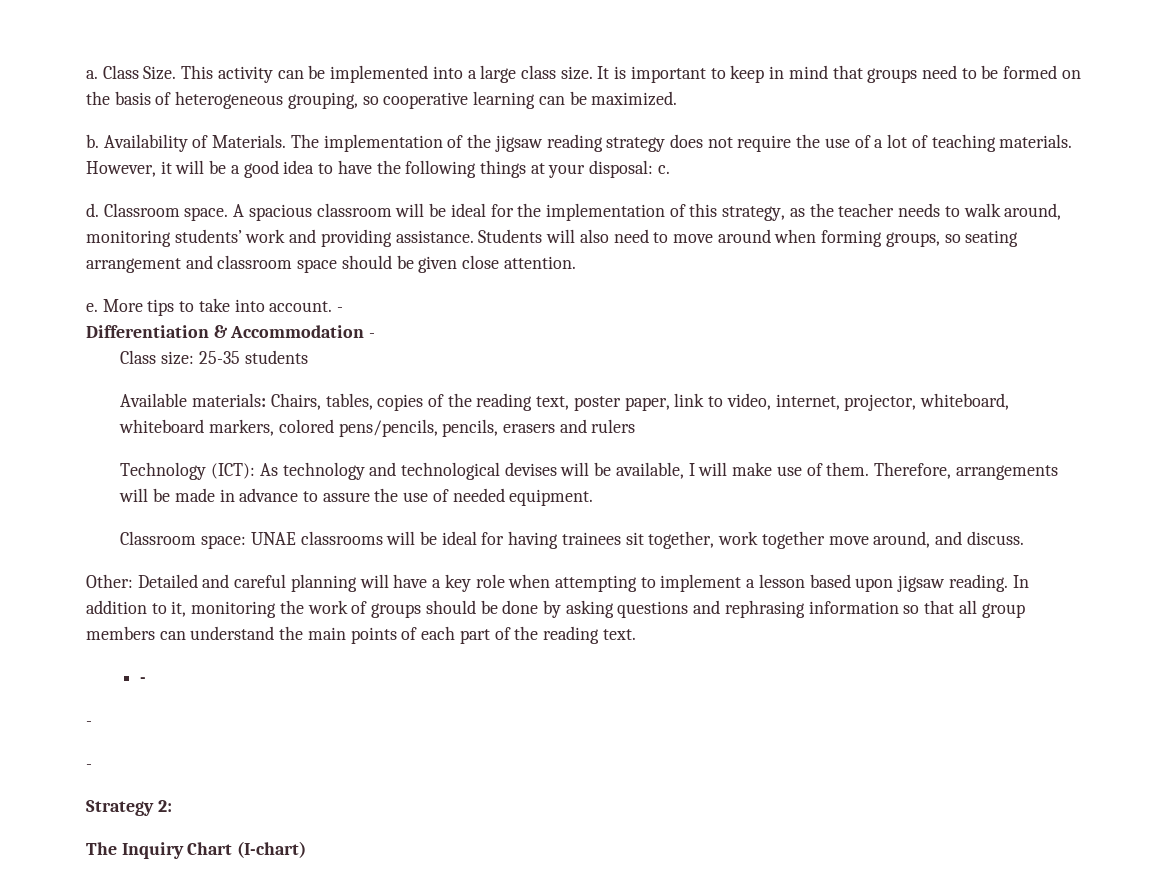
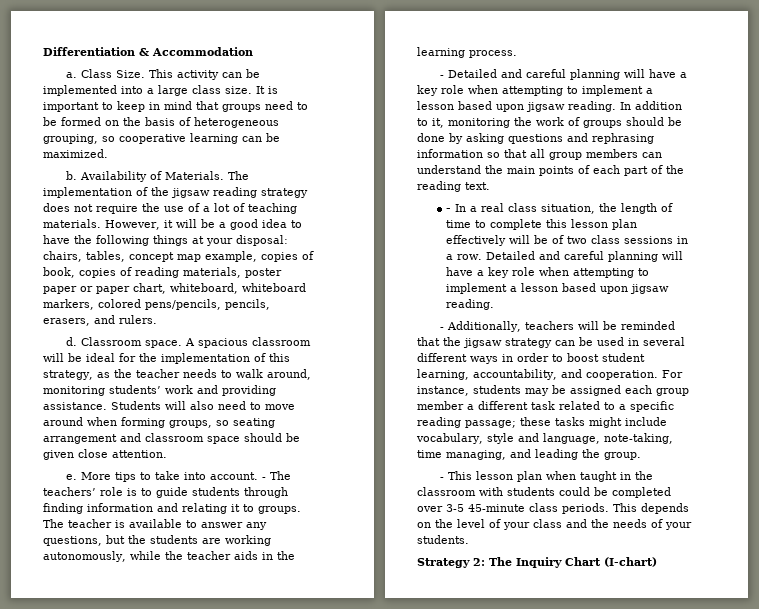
+ Differentiation & Accommodation
- However, it will be a good idea to have the following things at your disposal: c.
+ However, it will be a good idea to have the following things at your disposal: chairs, tables, concept map example, copies of book, copies of reading materials, poster paper or paper chart, whiteboard, whiteboard markers, colored pens/pencils, pencils, erasers, and rulers.
- More tips to take into account. -
- Differentiation & Accommodation -
- Class size: 25-35 students
- Available materials: Chairs, tables, copies of the reading text, poster paper, link to video, internet, projector, whiteboard, whiteboard markers, colored pens/pencils, pencils, erasers and rulers
- Technology (ICT): As technology and technological devises will be available, I will make use of them. Therefore, arrangements will be made in advance to assure the use of needed equipment.
- Classroom space: UNAE classrooms will be ideal for having trainees sit together, work together move around, and discuss.
- Other: Detailed and careful planning will have a key role when attempting to implement a lesson based upon jigsaw reading.
+ More tips to take into account. - The teachers’ role is to guide students through finding information and relating it to groups. The teacher is available to answer any questions, but the students are working autonomously, while the teacher aids in the learning process.
+ - Detailed and careful planning will have a key role when attempting to implement a lesson based upon jigsaw reading.
  In addition to it, monitoring the work of groups should be done by asking questions and rephrasing information so that all group members can understand the main points of each part of the reading text.
- -
- -
- -
+ - In a real class situation, the length of time to complete this lesson plan effectively will be of two class sessions in a row. Detailed and careful planning will have a key role when attempting to implement a lesson based upon jigsaw reading.
+ - Additionally, teachers will be reminded that the jigsaw strategy can be used in several different ways in order to boost student learning, accountability, and cooperation. For instance, students may be assigned each group member a different task related to a specific reading passage; these tasks might include vocabulary, style and language, note-taking, time managing, and leading the group.
+ - This lesson plan when taught in the classroom with students could be completed over 3-5 45-minute class periods. This depends on the level of your class and the needs of your students.
- Strategy 2:
- The Inquiry Chart (I-chart)
+ Strategy 2: The Inquiry Chart (I-chart)

